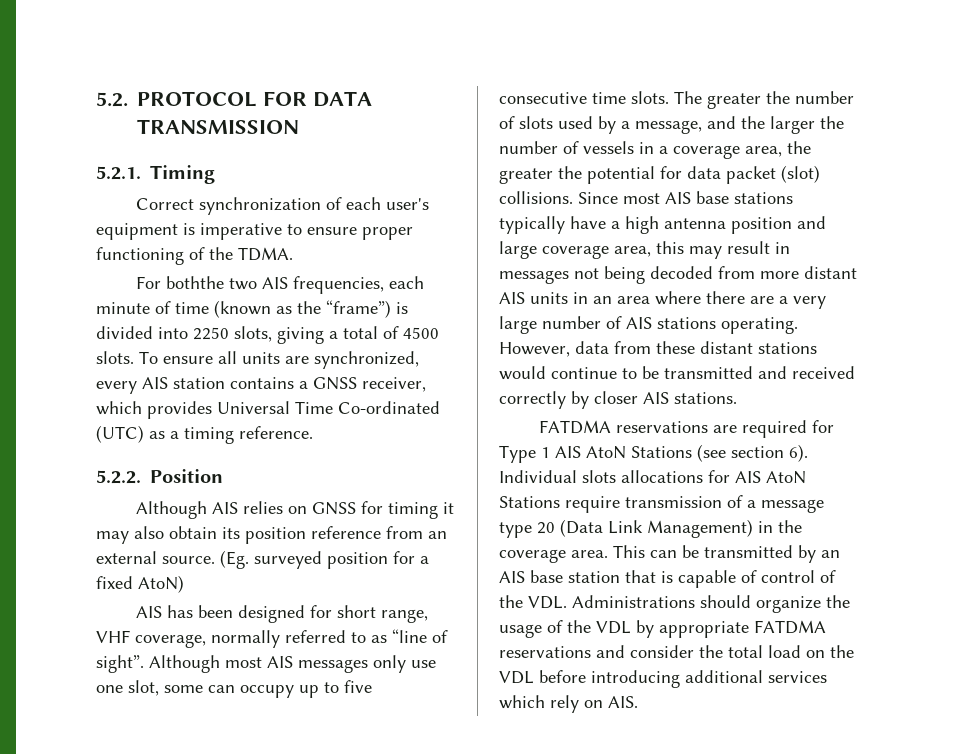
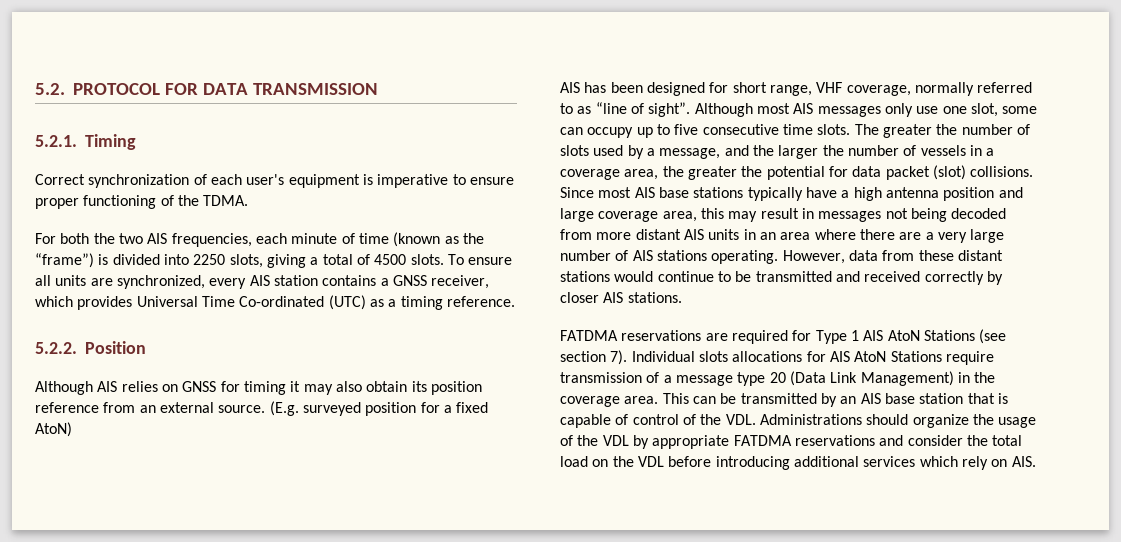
- For boththe two AIS frequencies, each minute of time (known as the “frame”) is divided into 2250 slots, giving a total of 4500 slots.
+ For both the two AIS frequencies, each minute of time (known as the “frame”) is divided into 2250 slots, giving a total of 4500 slots.
- (Eg. surveyed position for a fixed AtoN)
+ (E.g. surveyed position for a fixed AtoN)
- FATDMA reservations are required for Type 1 AIS AtoN Stations (see section 6).
+ FATDMA reservations are required for Type 1 AIS AtoN Stations (see section 7).

